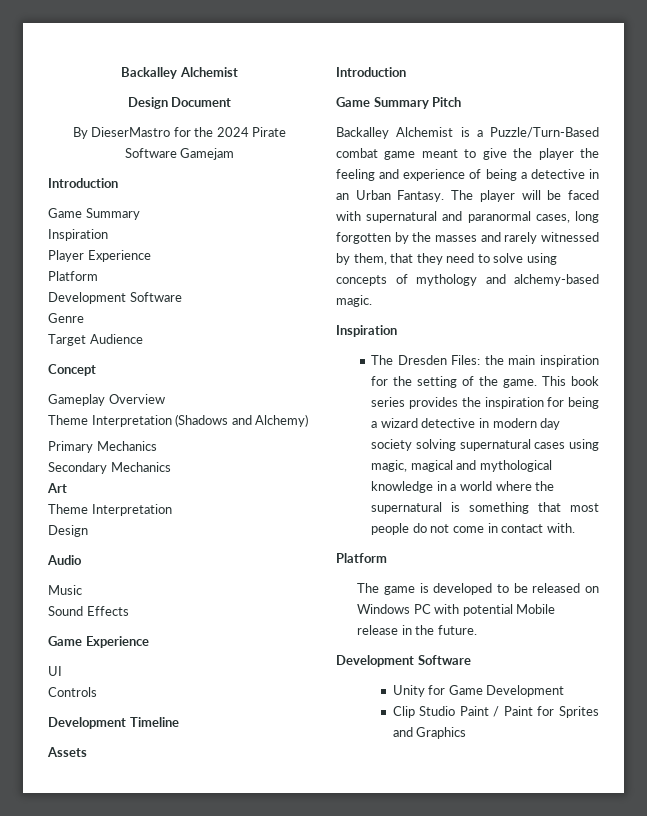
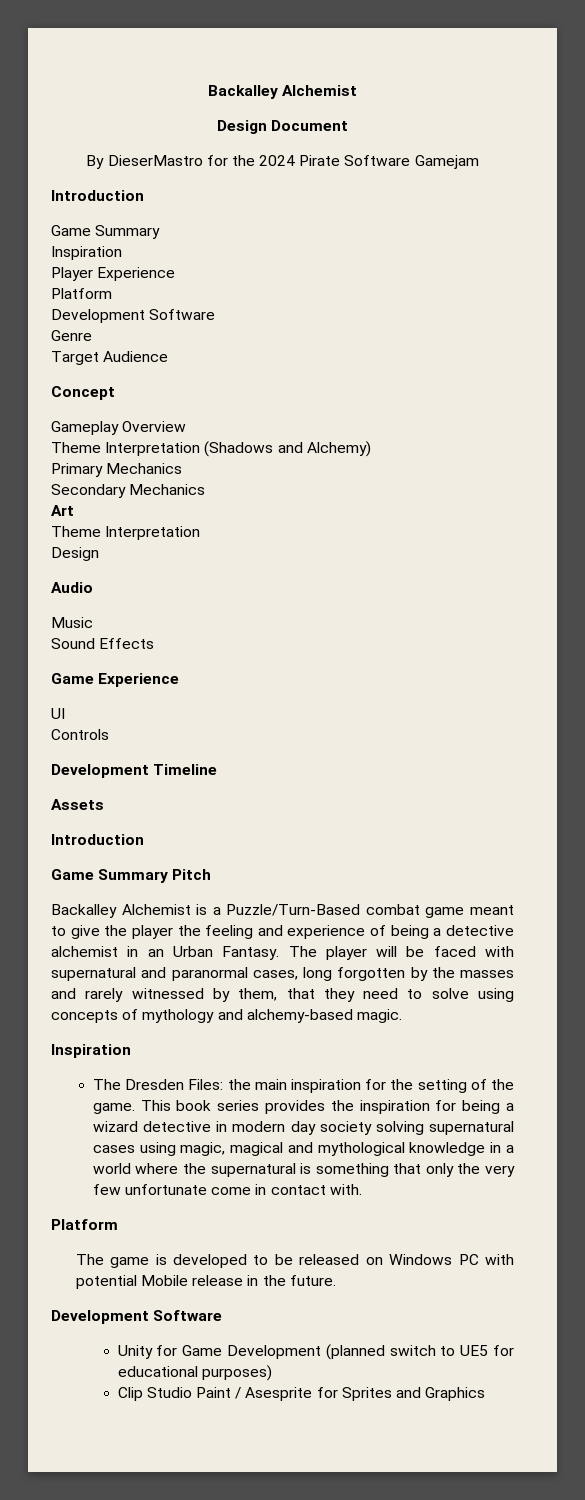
- Backalley Alchemist is a Puzzle/Turn-Based combat game meant to give the player the feeling and experience of being a detective in an Urban Fantasy.
+ Backalley Alchemist is a Puzzle/Turn-Based combat game meant to give the player the feeling and experience of being a detective alchemist in an Urban Fantasy.
- This book series provides the inspiration for being a wizard detective in modern day society solving supernatural cases using magic, magical and mythological knowledge in a world where the supernatural is something that most people do not come in contact with.
+ This book series provides the inspiration for being a wizard detective in modern day society solving supernatural cases using magic, magical and mythological knowledge in a world where the supernatural is something that only the very few unfortunate come in contact with.
- Unity for Game Development
+ Unity for Game Development (planned switch to UE5 for educational purposes)
- Clip Studio Paint / Paint for Sprites and Graphics
+ Clip Studio Paint / Asesprite for Sprites and Graphics

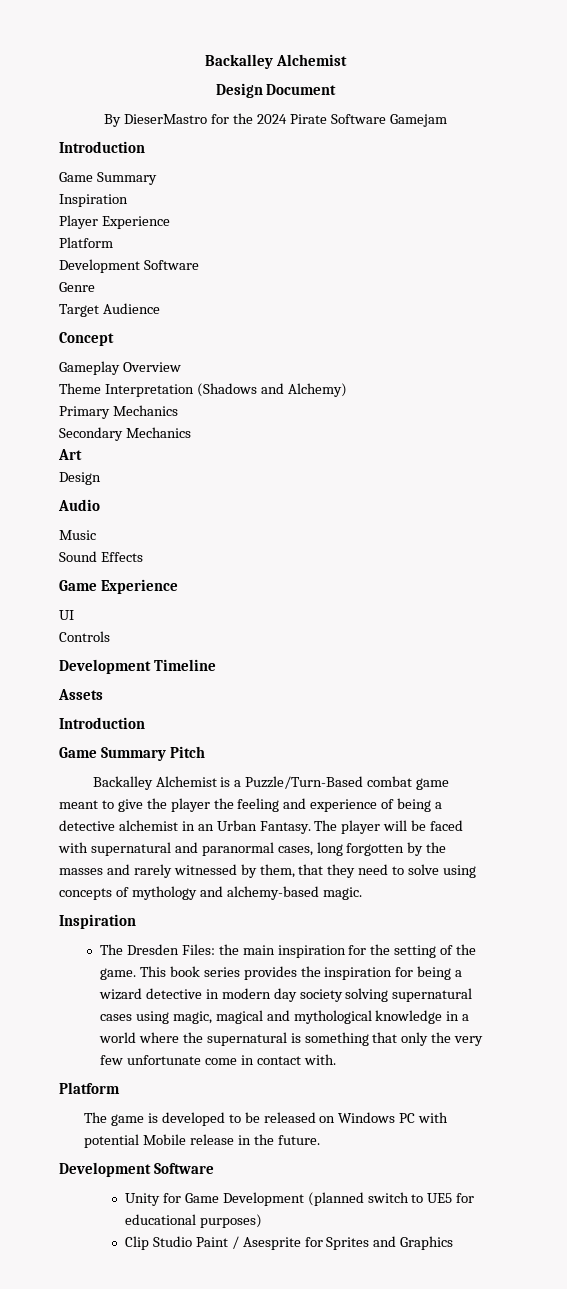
  Art
- Theme Interpretation

